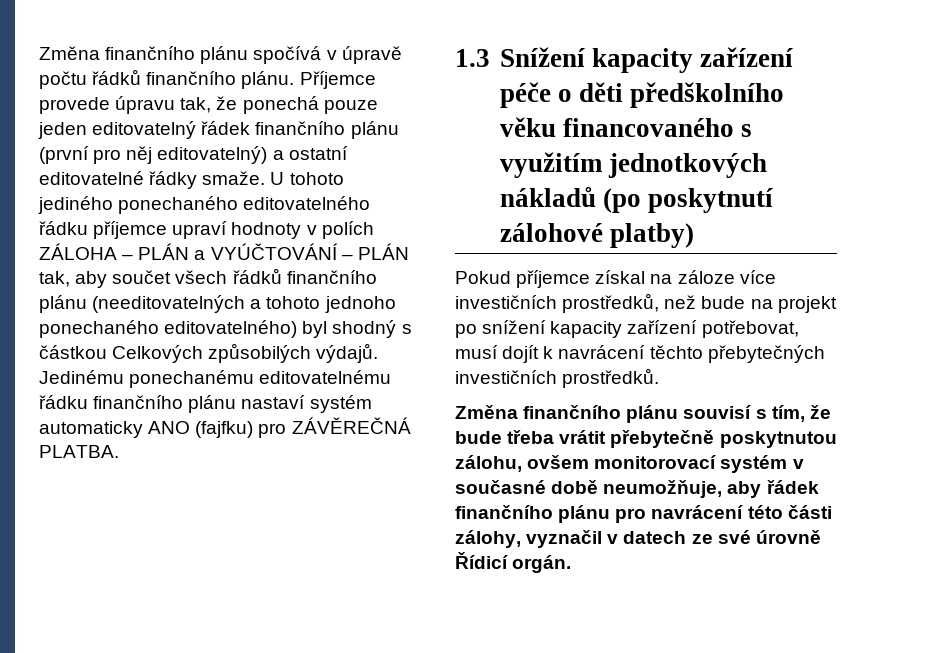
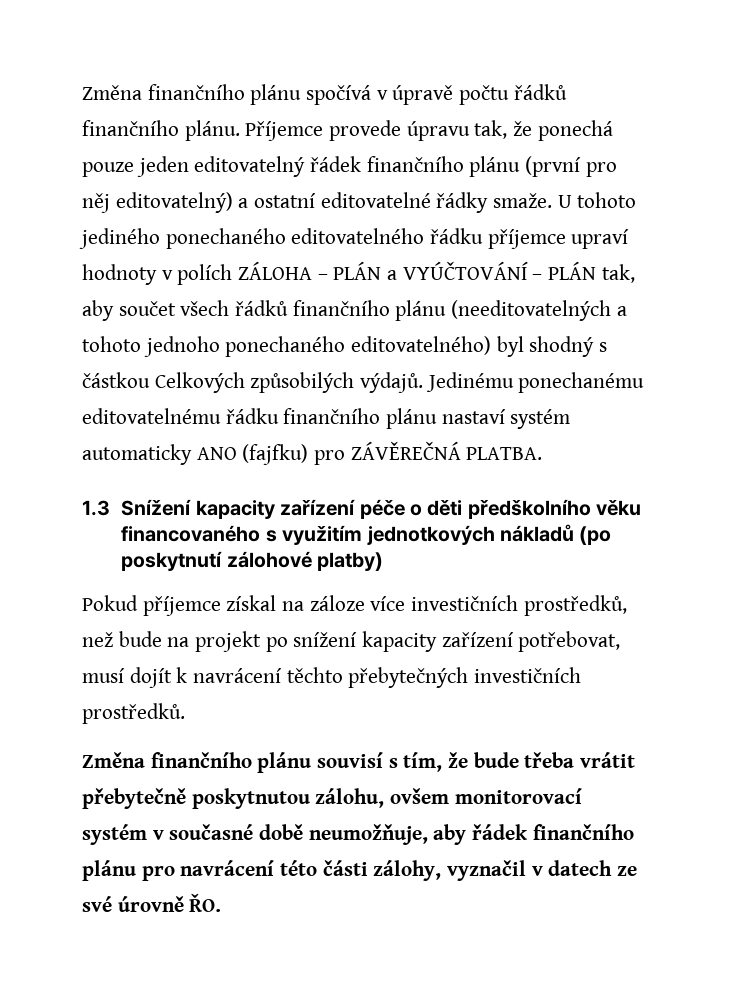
- Změna finančního plánu souvisí s tím, že bude třeba vrátit přebytečně poskytnutou zálohu, ovšem monitorovací systém v současné době neumožňuje, aby řádek finančního plánu pro navrácení této části zálohy, vyznačil v datech ze své úrovně Řídicí orgán.
+ Změna finančního plánu souvisí s tím, že bude třeba vrátit přebytečně poskytnutou zálohu, ovšem monitorovací systém v současné době neumožňuje, aby řádek finančního plánu pro navrácení této části zálohy, vyznačil v datech ze své úrovně ŘO.

